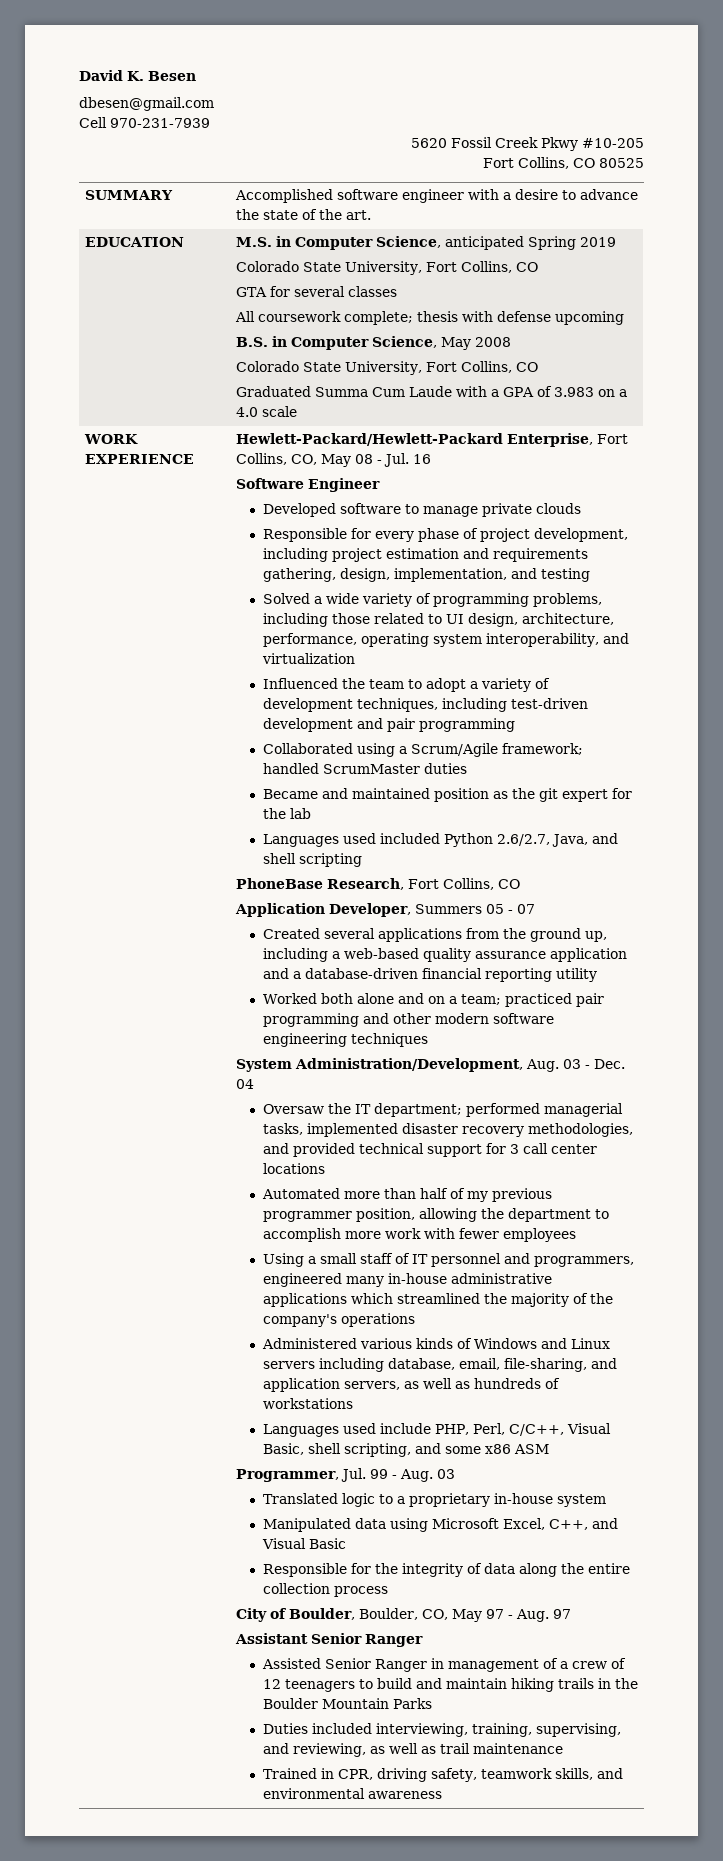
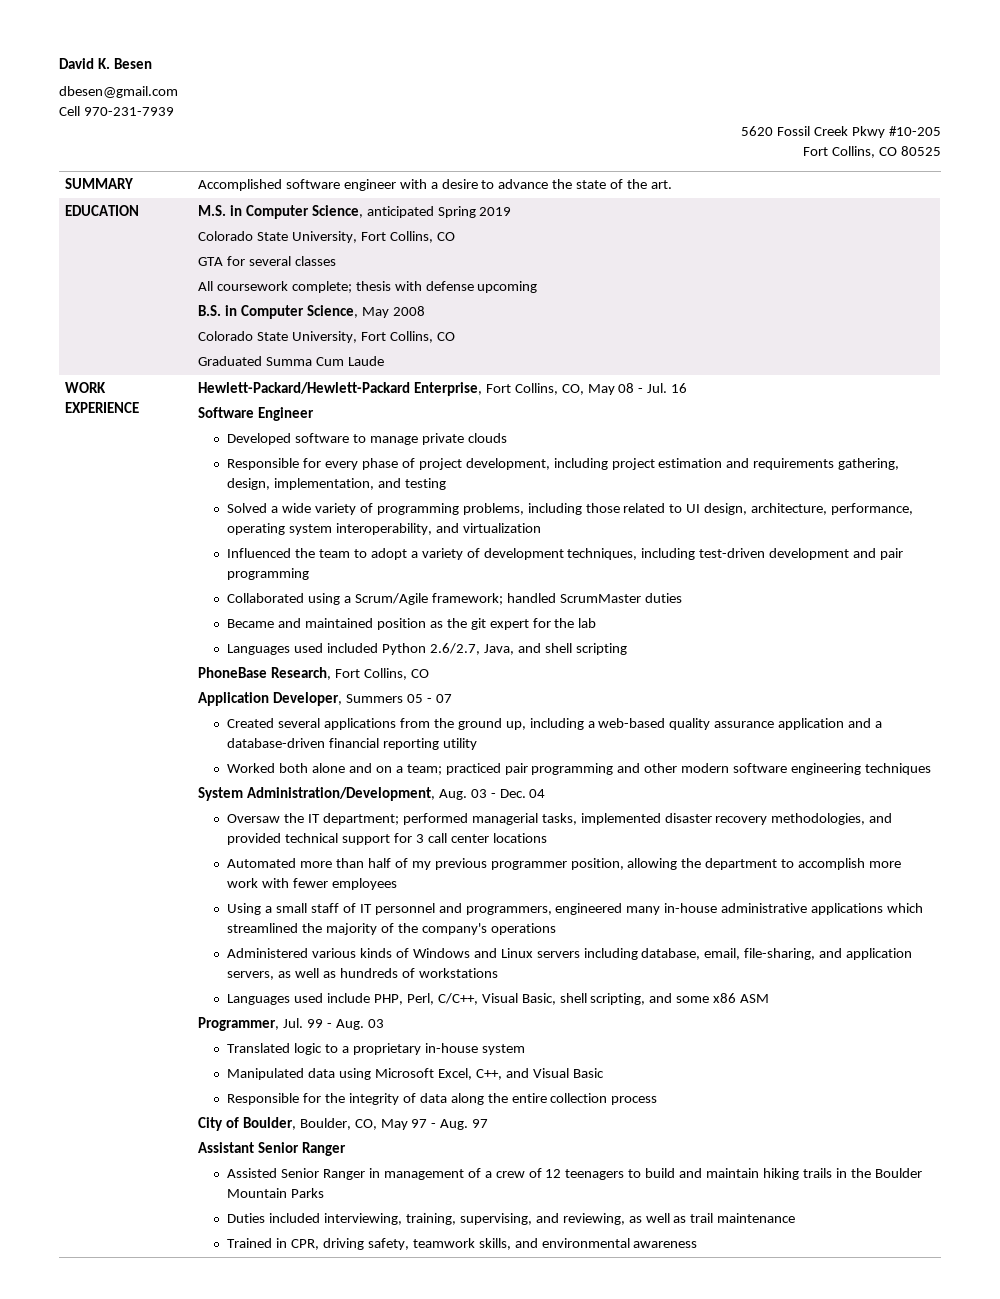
- Graduated Summa Cum Laude with a GPA of 3.983 on a 4.0 scale
+ Graduated Summa Cum Laude

